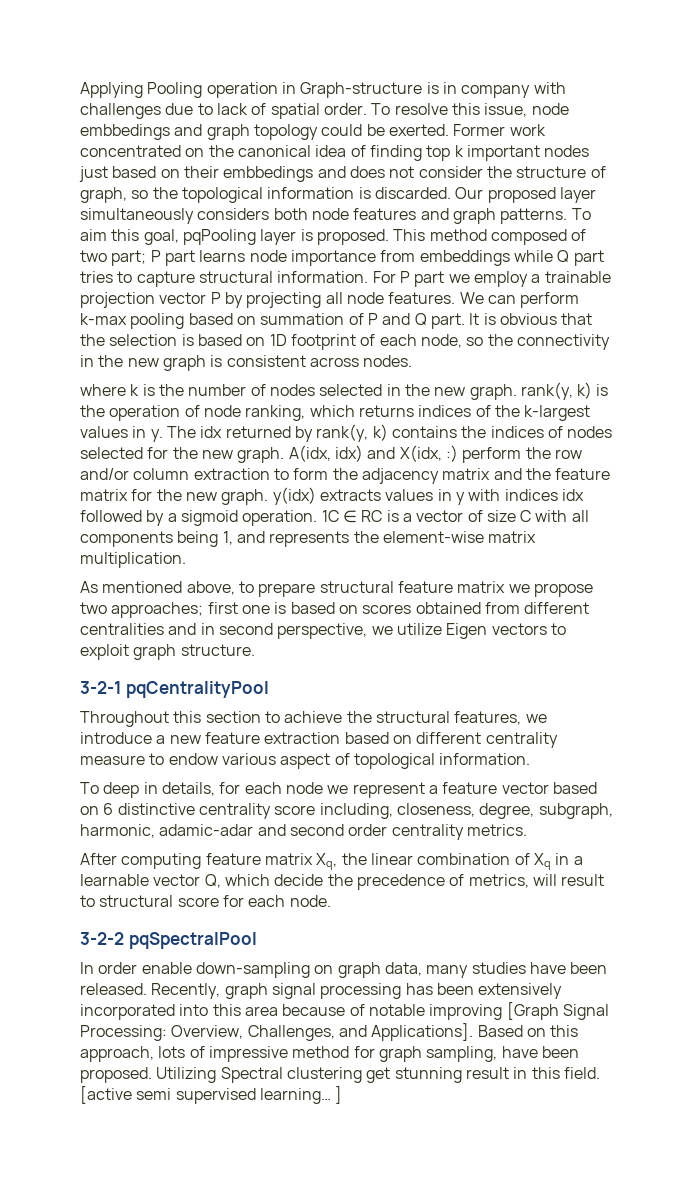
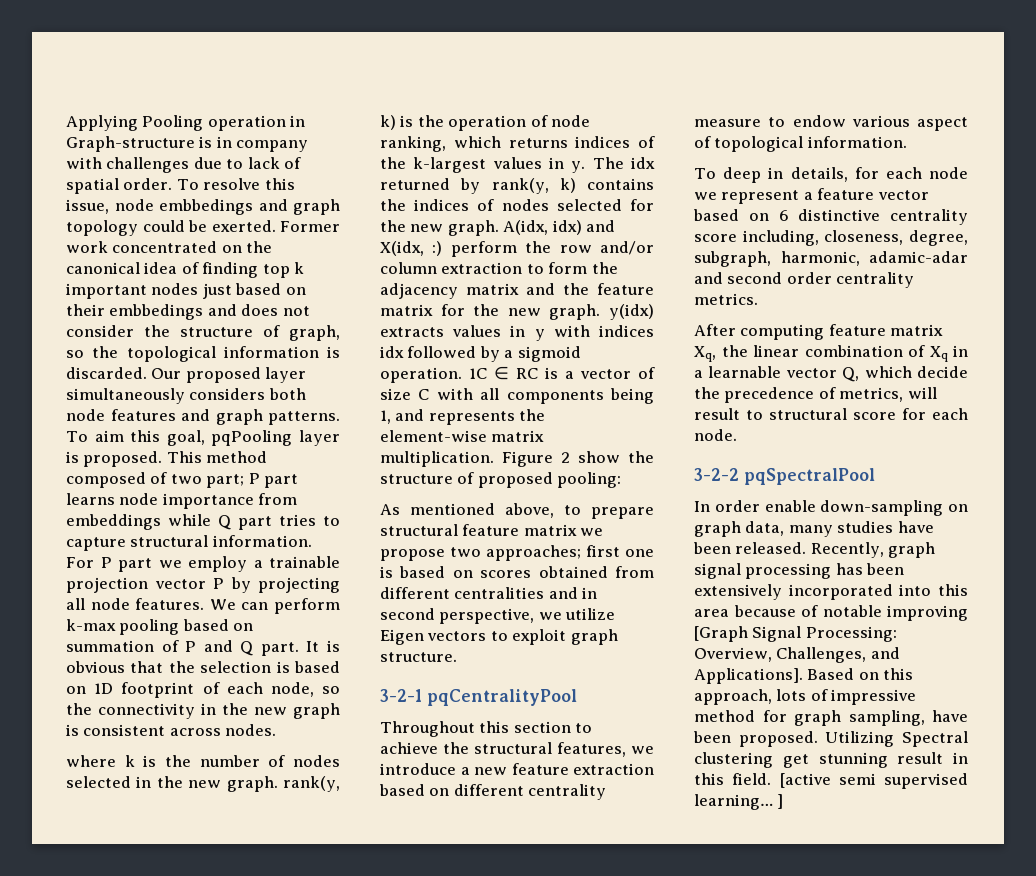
+ Figure 2 show the structure of proposed pooling:

